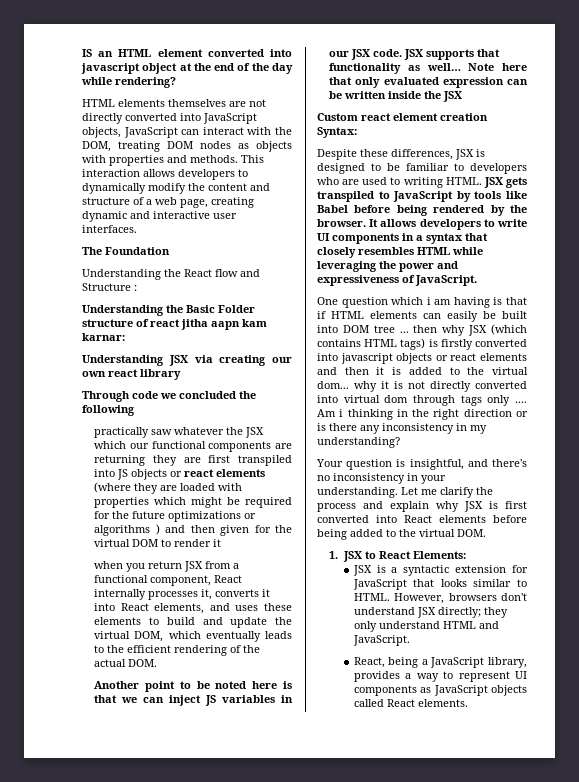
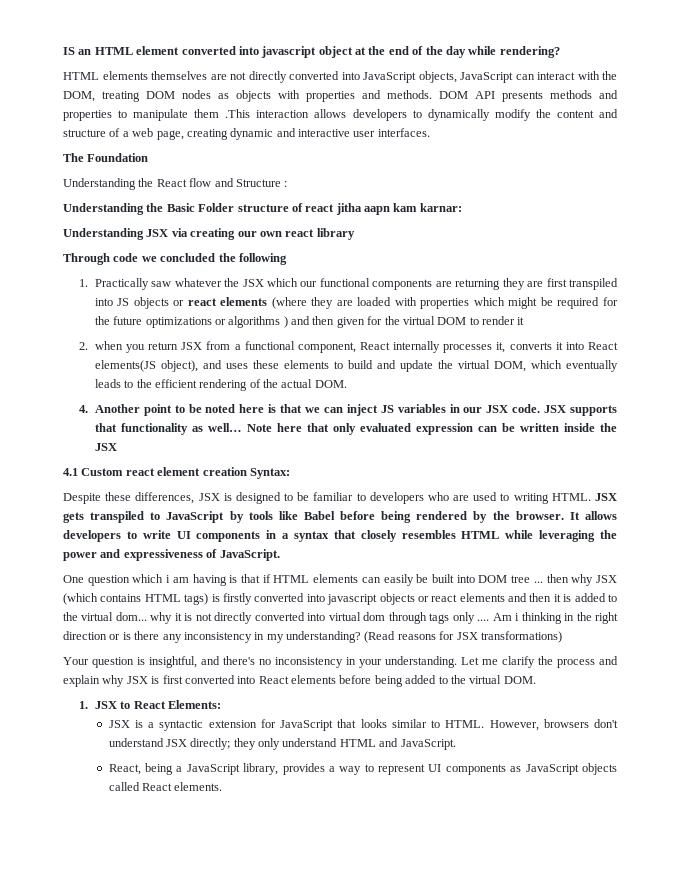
- This interaction allows developers to dynamically modify the content and structure of a web page, creating dynamic and interactive user interfaces.
+ DOM API presents methods and properties to manipulate them .This interaction allows developers to dynamically modify the content and structure of a web page, creating dynamic and interactive user interfaces.
- practically saw whatever the JSX which our functional components are returning they are first transpiled into JS objects or react elements (where they are loaded with properties which might be required for the future optimizations or algorithms ) and then given for the virtual DOM to render it
+ 1. Practically saw whatever the JSX which our functional components are returning they are first transpiled into JS objects or react elements (where they are loaded with properties which might be required for the future optimizations or algorithms ) and then given for the virtual DOM to render it
- when you return JSX from a functional component, React internally processes it, converts it into React elements, and uses these elements to build and update the virtual DOM, which eventually leads to the efficient rendering of the actual DOM.
+ 2. when you return JSX from a functional component, React internally processes it, converts it into React elements(JS object), and uses these elements to build and update the virtual DOM, which eventually leads to the efficient rendering of the actual DOM.
- Another point to be noted here is that we can inject JS variables in our JSX code.
+ 4. Another point to be noted here is that we can inject JS variables in our JSX code.
- Custom react element creation Syntax:
+ 4.1 Custom react element creation Syntax:
+ (Read reasons for JSX transformations)

